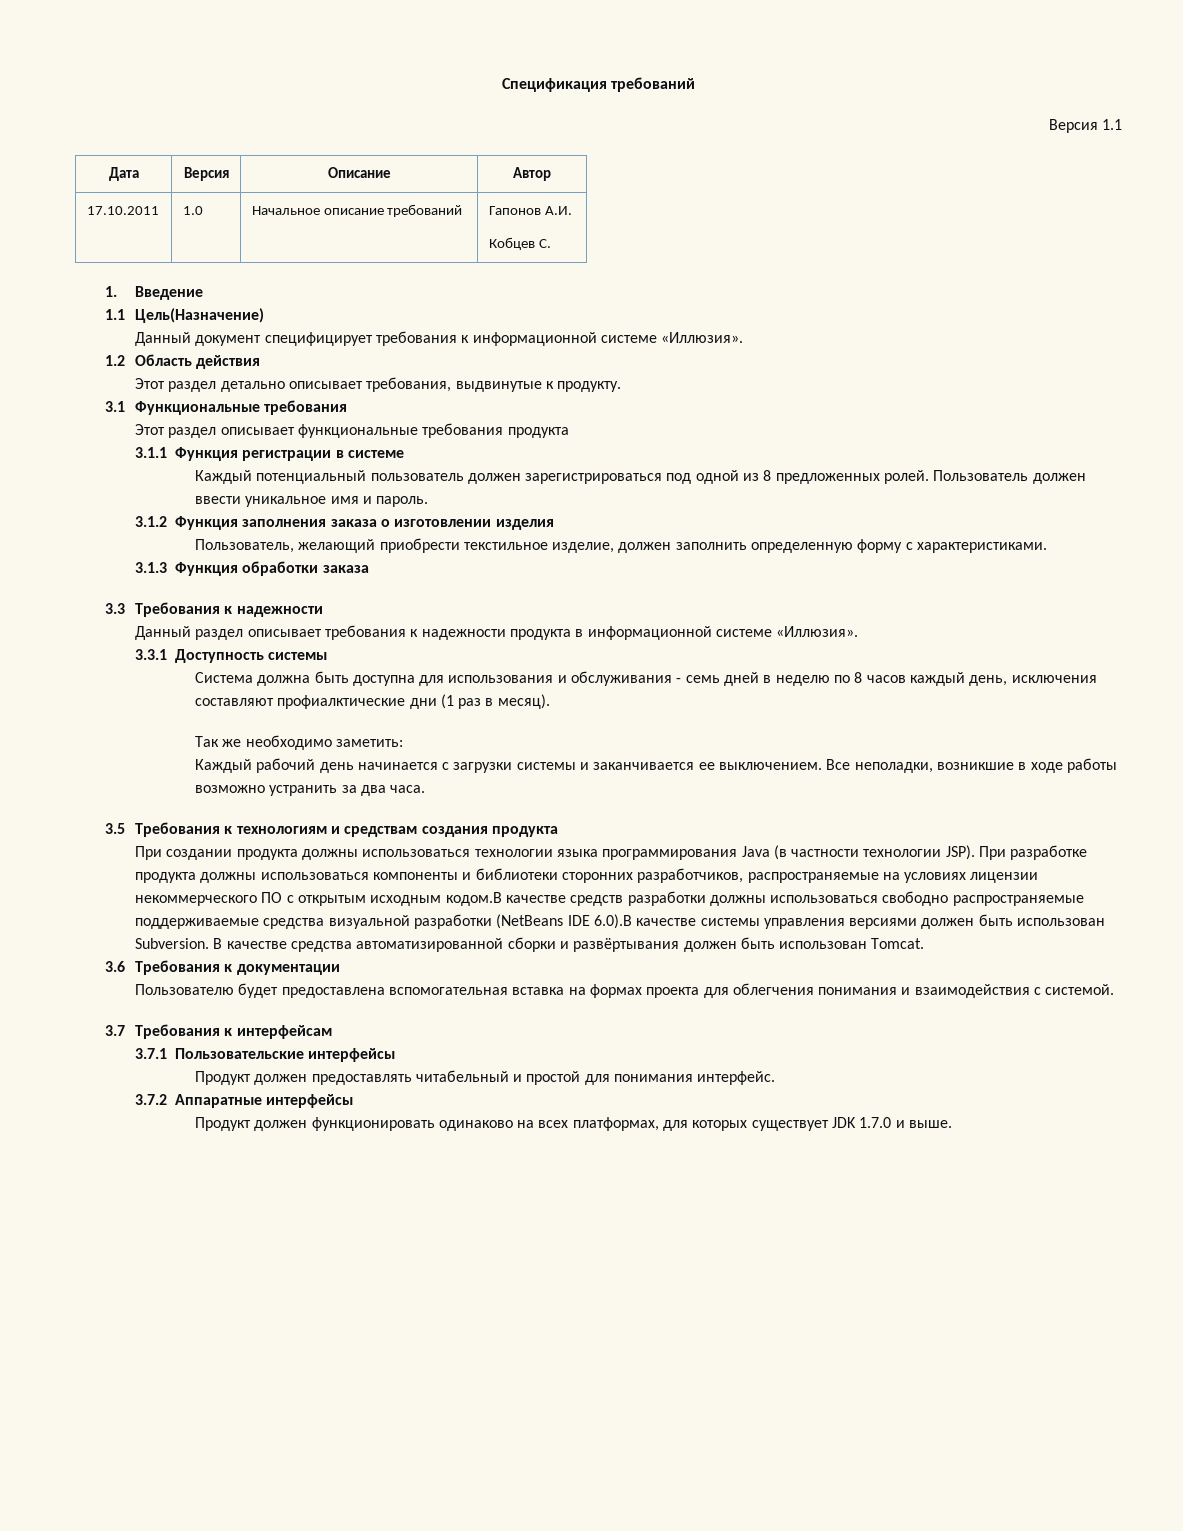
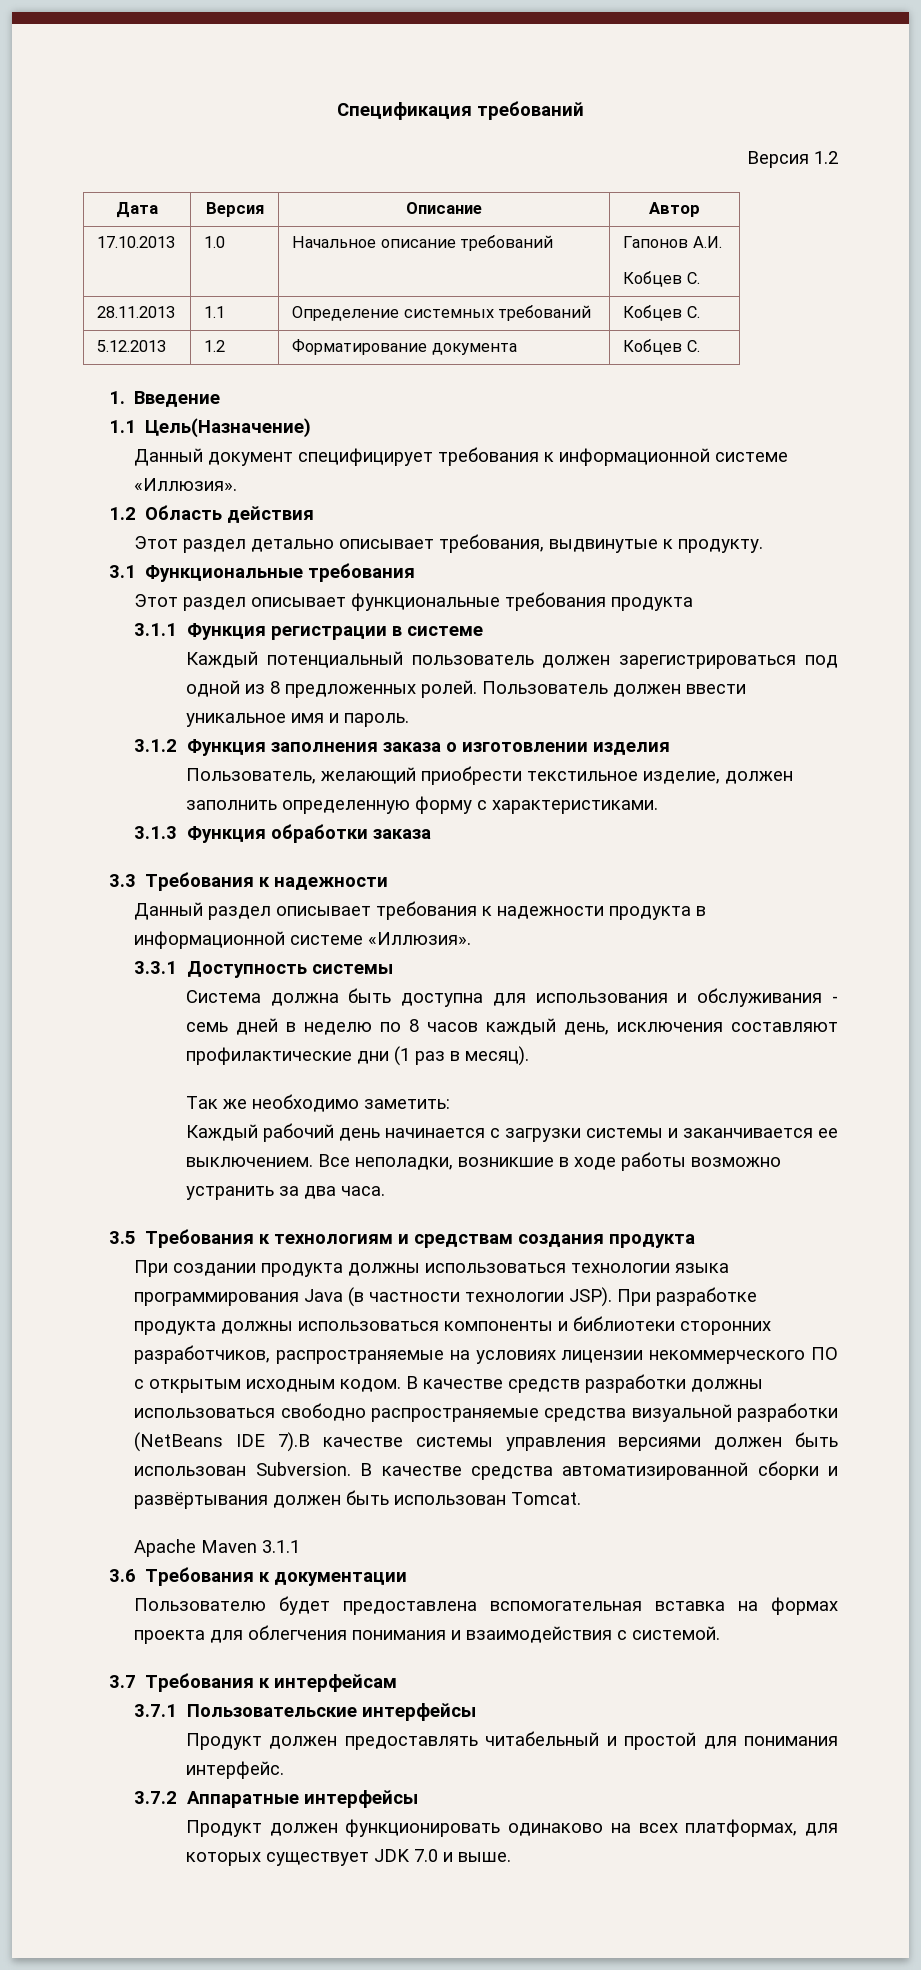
- Версия 1.1
+ Версия 1.2
- 17.10.2011 | 1.0 | Начальное описание требований | Гапонов А.И.
+ 17.10.2013 | 1.0 | Начальное описание требований | Гапонов А.И.
+ 28.11.2013 | 1.1 | Определение системных требований | Кобцев С.
+ 5.12.2013 | 1.2 | Форматирование документа | Кобцев С.
- Система должна быть доступна для использования и обслуживания - семь дней в неделю по 8 часов каждый день, исключения составляют профиалктические дни (1 раз в месяц).
+ Система должна быть доступна для использования и обслуживания - семь дней в неделю по 8 часов каждый день, исключения составляют профилактические дни (1 раз в месяц).
- При разработке продукта должны использоваться компоненты и библиотеки сторонних разработчиков, распространяемые на условиях лицензии некоммерческого ПО с открытым исходным кодом.В качестве средств разработки должны использоваться свободно распространяемые поддерживаемые средства визуальной разработки (NetBeans IDE 6.0).В качестве системы управления версиями должен быть использован Subversion.
+ При разработке продукта должны использоваться компоненты и библиотеки сторонних разработчиков, распространяемые на условиях лицензии некоммерческого ПО с открытым исходным кодом. В качестве средств разработки должны использоваться свободно распространяемые средства визуальной разработки (NetBeans IDE 7).В качестве системы управления версиями должен быть использован Subversion.
+ Apache Maven 3.1.1
- Продукт должен функционировать одинаково на всех платформах, для которых существует JDK 1.7.0 и выше.
+ Продукт должен функционировать одинаково на всех платформах, для которых существует JDK 7.0 и выше.

